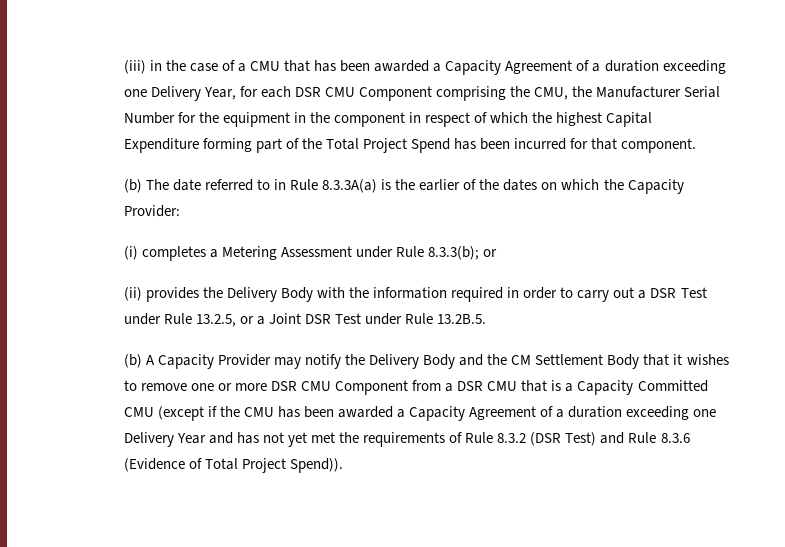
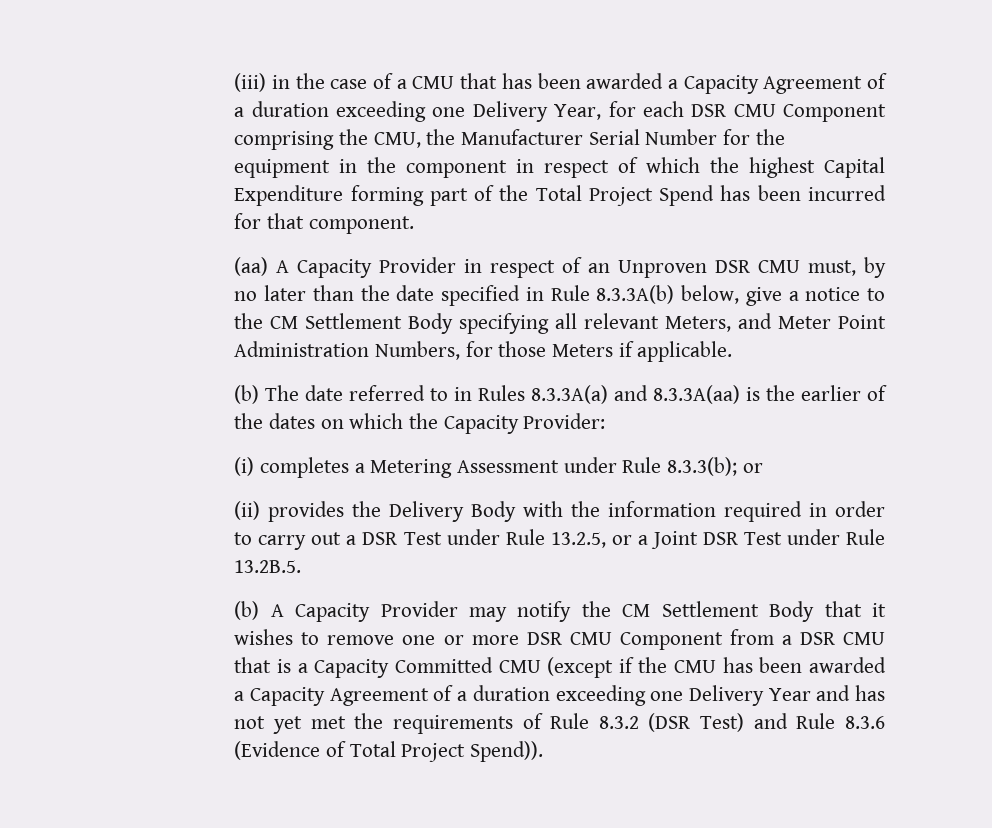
+ (aa) A Capacity Provider in respect of an Unproven DSR CMU must, by no later than the date specified in Rule 8.3.3A(b) below, give a notice to the CM Settlement Body specifying all relevant Meters, and Meter Point Administration Numbers, for those Meters if applicable.
- (b) The date referred to in Rule 8.3.3A(a) is the earlier of the dates on which the Capacity Provider:
+ (b) The date referred to in Rules 8.3.3A(a) and 8.3.3A(aa) is the earlier of the dates on which the Capacity Provider:
- (b) A Capacity Provider may notify the Delivery Body and the CM Settlement Body that it wishes to remove one or more DSR CMU Component from a DSR CMU that is a Capacity Committed CMU (except if the CMU has been awarded a Capacity Agreement of a duration exceeding one Delivery Year and has not yet met the requirements of Rule 8.3.2 (DSR Test) and Rule 8.3.6 (Evidence of Total Project Spend)).
+ (b) A Capacity Provider may notify the CM Settlement Body that it wishes to remove one or more DSR CMU Component from a DSR CMU that is a Capacity Committed CMU (except if the CMU has been awarded a Capacity Agreement of a duration exceeding one Delivery Year and has not yet met the requirements of Rule 8.3.2 (DSR Test) and Rule 8.3.6 (Evidence of Total Project Spend)).

